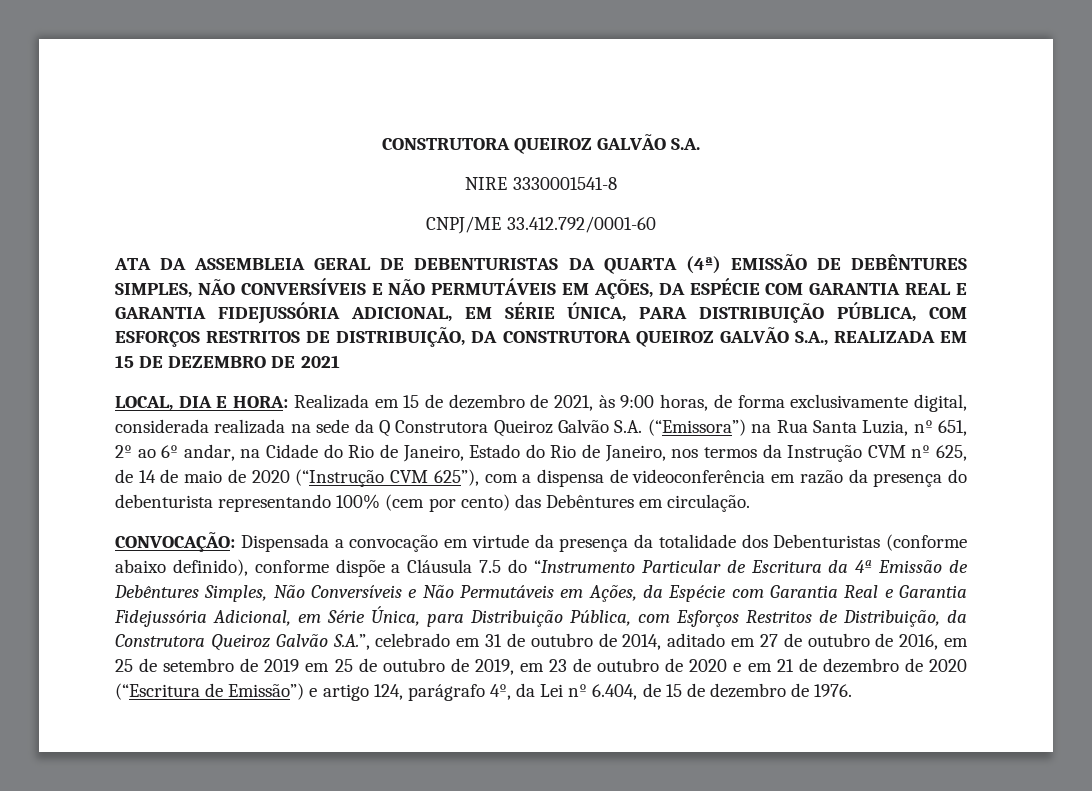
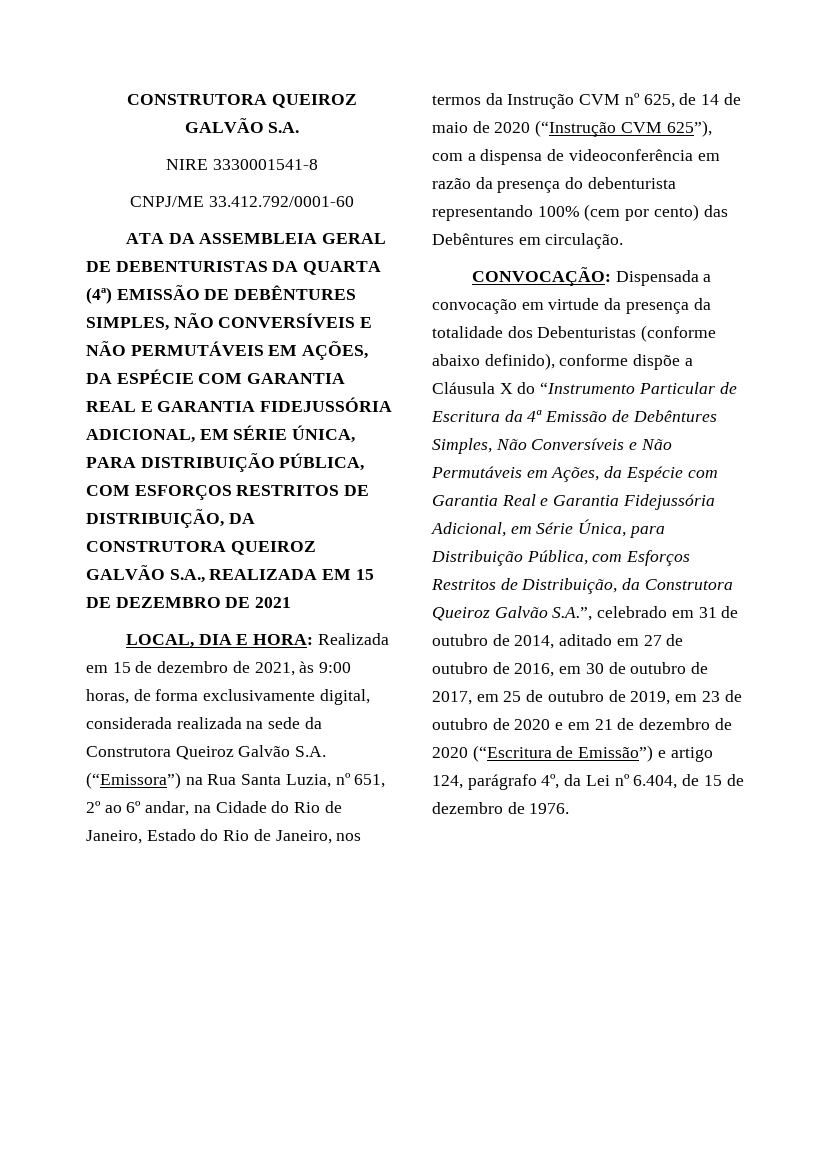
- Realizada em 15 de dezembro de 2021, às 9:00 horas, de forma exclusivamente digital, considerada realizada na sede da Q Construtora Queiroz Galvão S.A. (“Emissora”) na Rua Santa Luzia, nº 651, 2º ao 6º andar, na Cidade do Rio de Janeiro, Estado do Rio de Janeiro, nos termos da Instrução CVM nº 625, de 14 de maio de 2020 (“Instrução CVM 625”), com a dispensa de videoconferência em razão da presença do debenturista representando 100% (cem por cento) das Debêntures em circulação.
+ Realizada em 15 de dezembro de 2021, às 9:00 horas, de forma exclusivamente digital, considerada realizada na sede da Construtora Queiroz Galvão S.A. (“Emissora”) na Rua Santa Luzia, nº 651, 2º ao 6º andar, na Cidade do Rio de Janeiro, Estado do Rio de Janeiro, nos termos da Instrução CVM nº 625, de 14 de maio de 2020 (“Instrução CVM 625”), com a dispensa de videoconferência em razão da presença do debenturista representando 100% (cem por cento) das Debêntures em circulação.
- Dispensada a convocação em virtude da presença da totalidade dos Debenturistas (conforme abaixo definido), conforme dispõe a Cláusula 7.5 do “Instrumento Particular de Escritura da 4ª Emissão de Debêntures Simples, Não Conversíveis e Não Permutáveis em Ações, da Espécie com Garantia Real e Garantia Fidejussória Adicional, em Série Única, para Distribuição Pública, com Esforços Restritos de Distribuição, da Construtora Queiroz Galvão S.A.”, celebrado em 31 de outubro de 2014, aditado em 27 de outubro de 2016, em 25 de setembro de 2019 em 25 de outubro de 2019, em 23 de outubro de 2020 e em 21 de dezembro de 2020 (“Escritura de Emissão”) e artigo 124, parágrafo 4º, da Lei nº 6.404, de 15 de dezembro de 1976.
+ Dispensada a convocação em virtude da presença da totalidade dos Debenturistas (conforme abaixo definido), conforme dispõe a Cláusula X do “Instrumento Particular de Escritura da 4ª Emissão de Debêntures Simples, Não Conversíveis e Não Permutáveis em Ações, da Espécie com Garantia Real e Garantia Fidejussória Adicional, em Série Única, para Distribuição Pública, com Esforços Restritos de Distribuição, da Construtora Queiroz Galvão S.A.”, celebrado em 31 de outubro de 2014, aditado em 27 de outubro de 2016, em 30 de outubro de 2017, em 25 de outubro de 2019, em 23 de outubro de 2020 e em 21 de dezembro de 2020 (“Escritura de Emissão”) e artigo 124, parágrafo 4º, da Lei nº 6.404, de 15 de dezembro de 1976.

